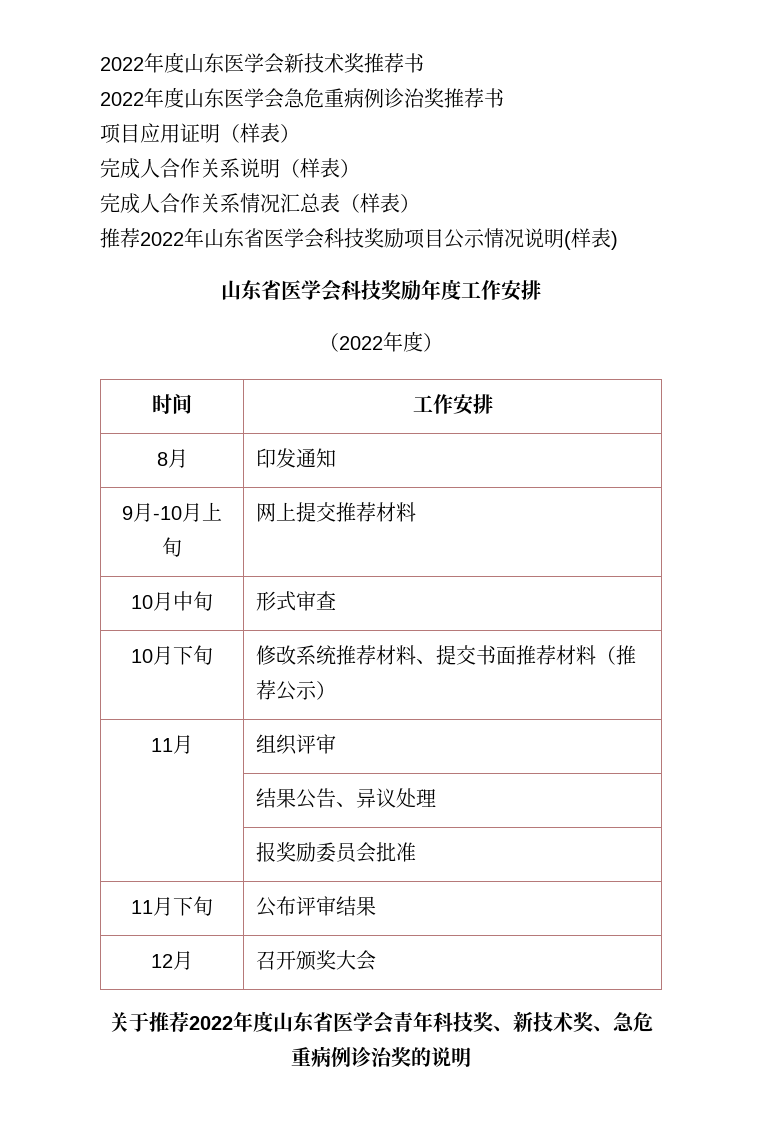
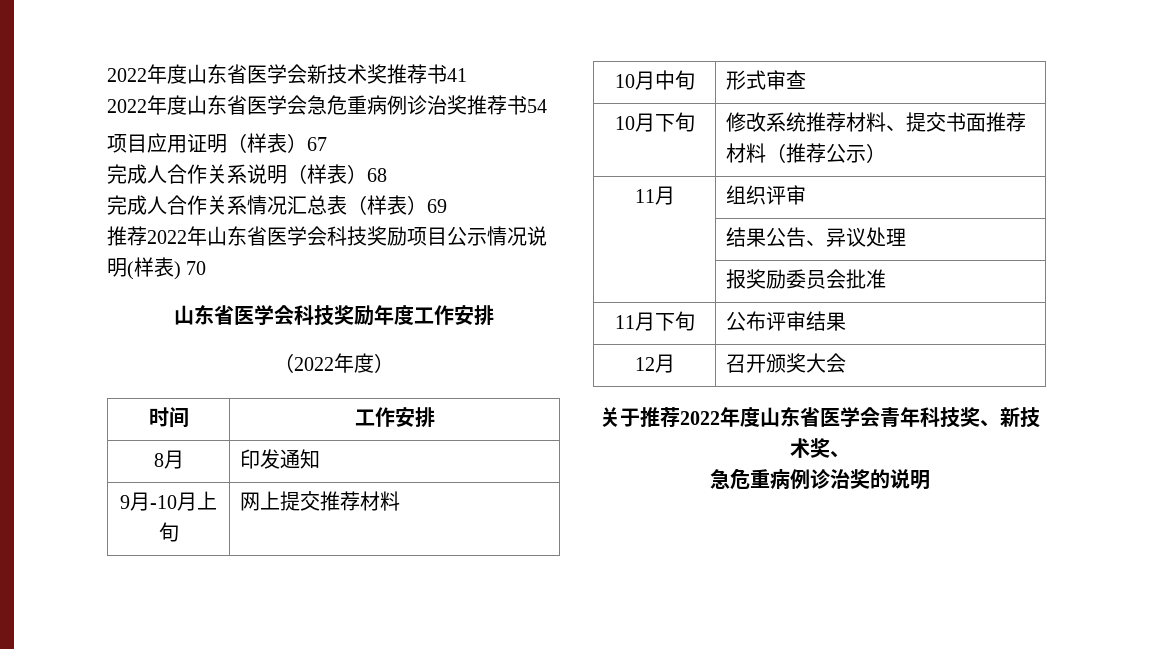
- 2022年度山东医学会新技术奖推荐书
- 2022年度山东医学会急危重病例诊治奖推荐书
+ 2022年度山东省医学会新技术奖推荐书41
+ 2022年度山东省医学会急危重病例诊治奖推荐书54
- 项目应用证明（样表）
+ 项目应用证明（样表）67
- 完成人合作关系说明（样表）
+ 完成人合作关系说明（样表）68
- 完成人合作关系情况汇总表（样表）
+ 完成人合作关系情况汇总表（样表）69
- 推荐2022年山东省医学会科技奖励项目公示情况说明(样表)
+ 推荐2022年山东省医学会科技奖励项目公示情况说明(样表) 70
- 关于推荐2022年度山东省医学会青年科技奖、新技术奖、急危重病例诊治奖的说明
+ 关于推荐2022年度山东省医学会青年科技奖、新技术奖、
+ 急危重病例诊治奖的说明

